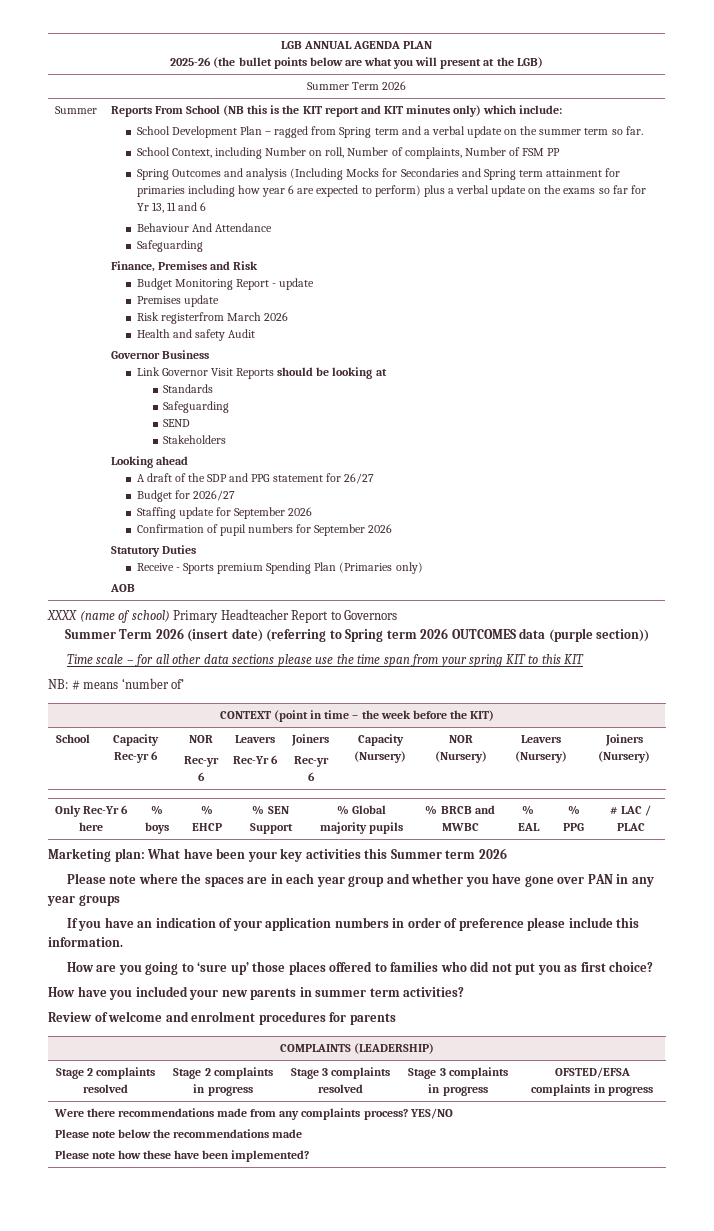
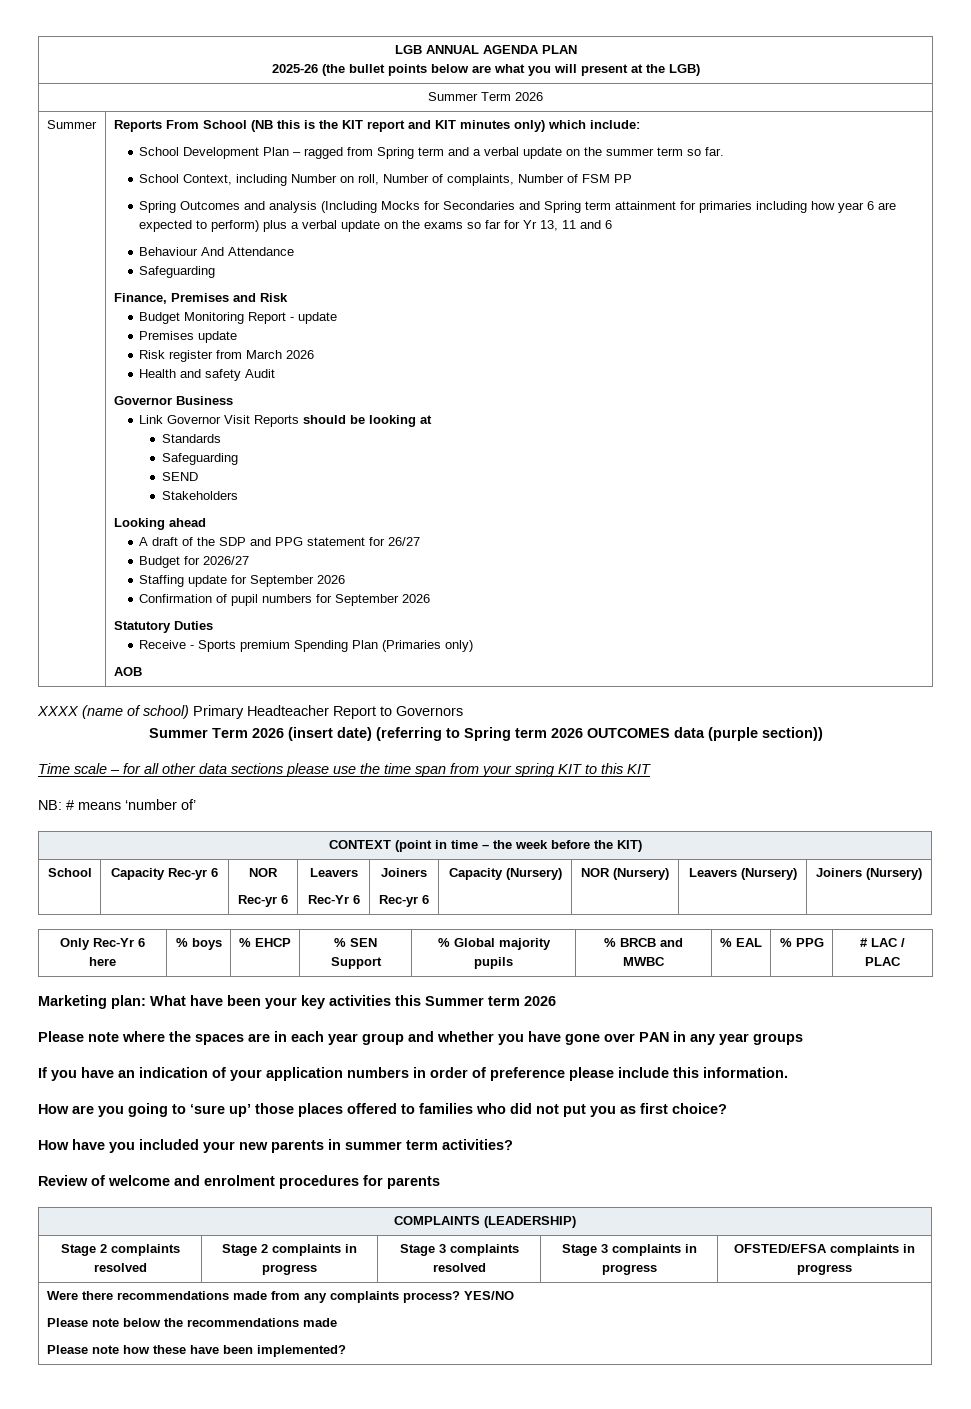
- Risk registerfrom March 2026
+ Risk register from March 2026

